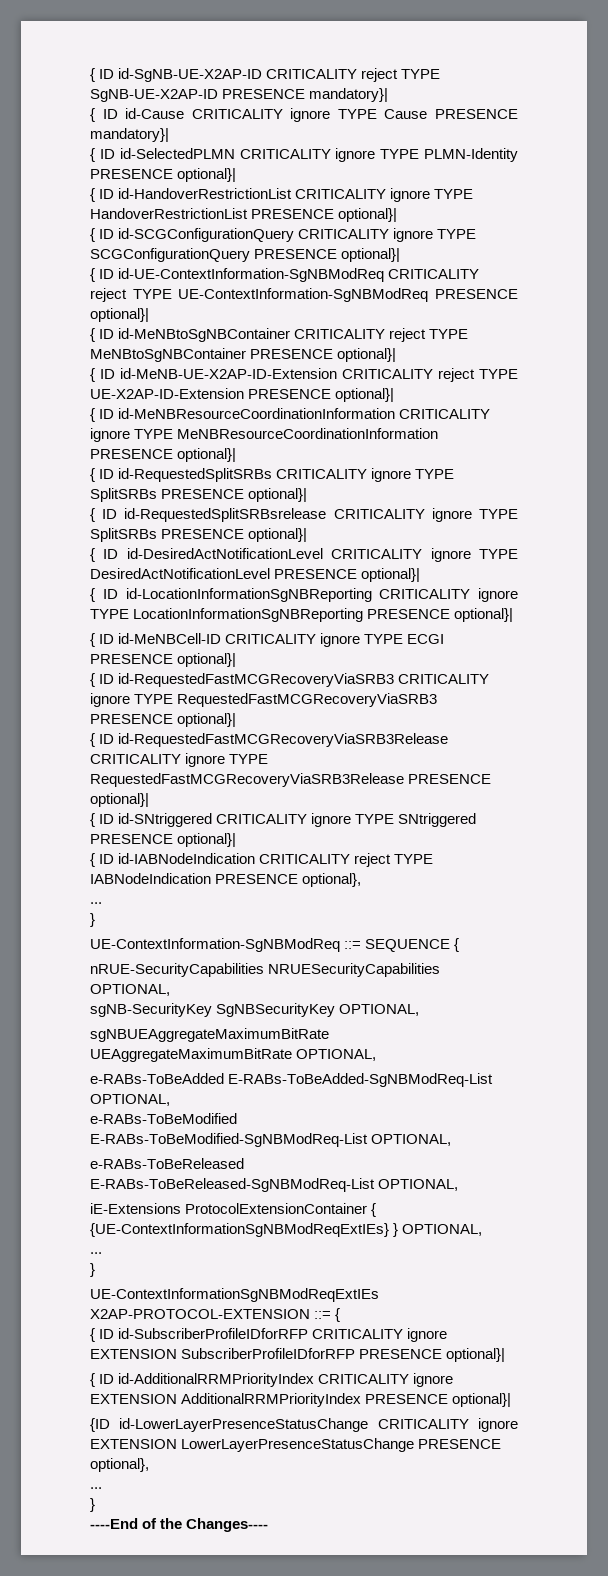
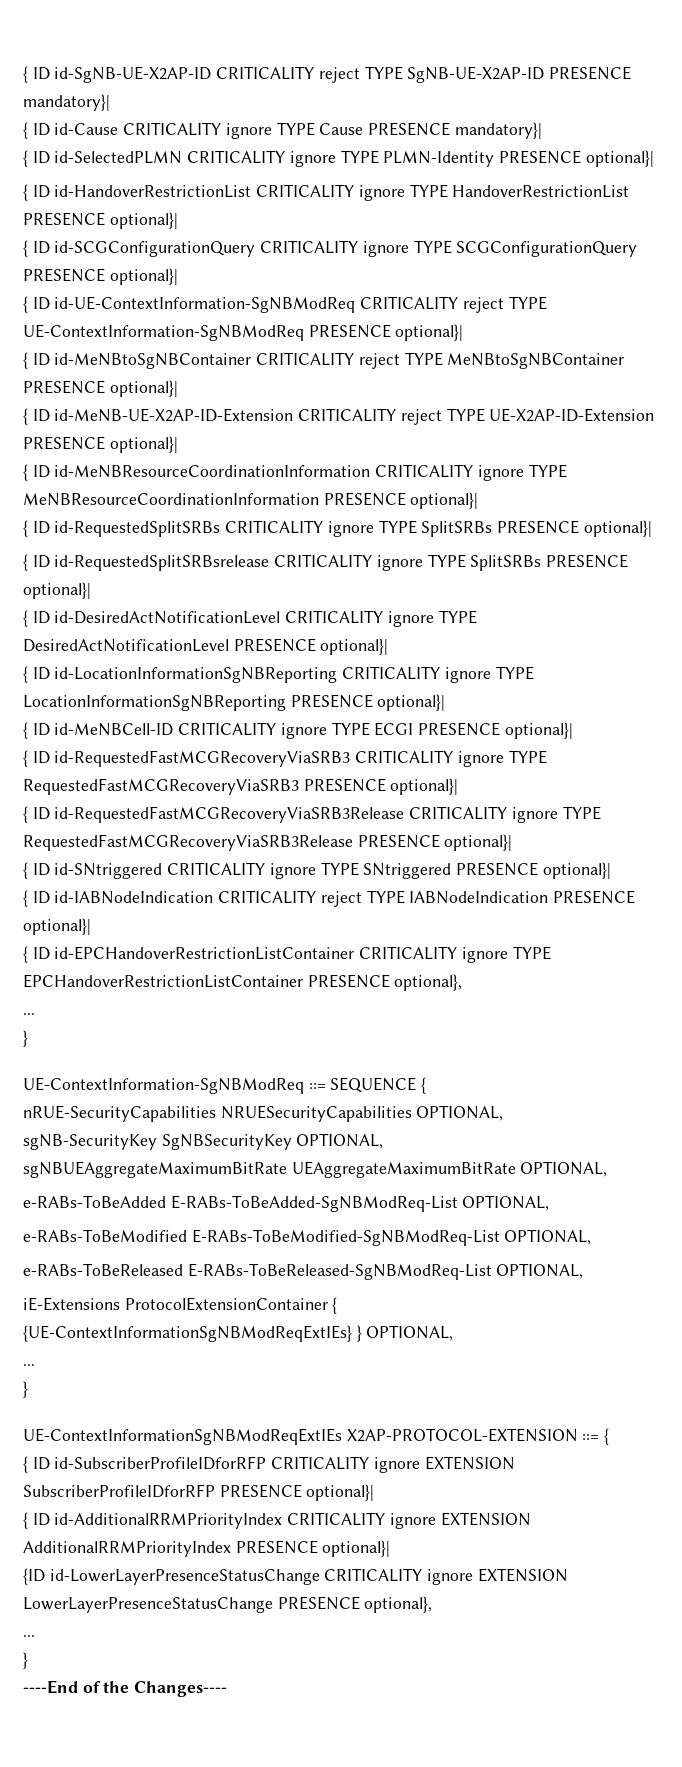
- { ID id-IABNodeIndication CRITICALITY reject TYPE IABNodeIndication PRESENCE optional},
+ { ID id-IABNodeIndication CRITICALITY reject TYPE IABNodeIndication PRESENCE optional}|
+ { ID id-EPCHandoverRestrictionListContainer CRITICALITY ignore TYPE EPCHandoverRestrictionListContainer PRESENCE optional},

